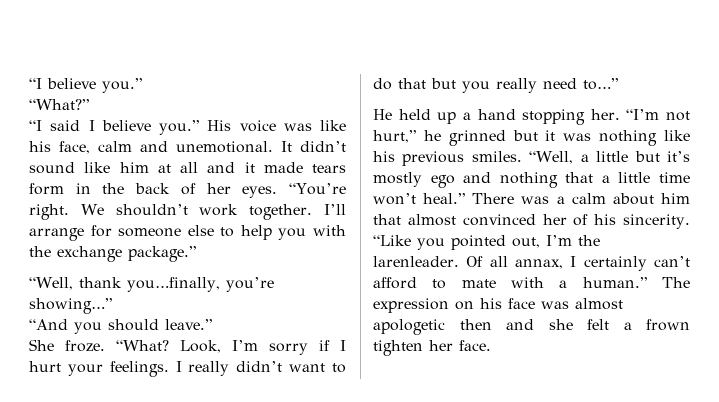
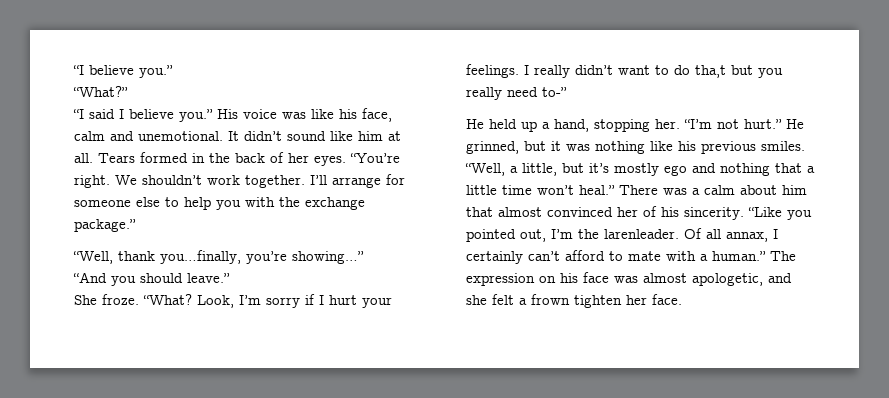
- It didn’t sound like him at all and it made tears form in the back of her eyes.
+ It didn’t sound like him at all. Tears formed in the back of her eyes.
- I really didn’t want to do that but you really need to…”
+ I really didn’t want to do tha,t but you really need to-”
- He held up a hand stopping her.
+ He held up a hand, stopping her.
- “I’m not hurt,” he grinned but it was nothing like his previous smiles.
+ “I’m not hurt.” He grinned, but it was nothing like his previous smiles.
- “Well, a little but it’s mostly ego and nothing that a little time won’t heal.”
+ “Well, a little, but it’s mostly ego and nothing that a little time won’t heal.”
- The expression on his face was almost apologetic then and she felt a frown tighten her face.
+ The expression on his face was almost apologetic, and she felt a frown tighten her face.

